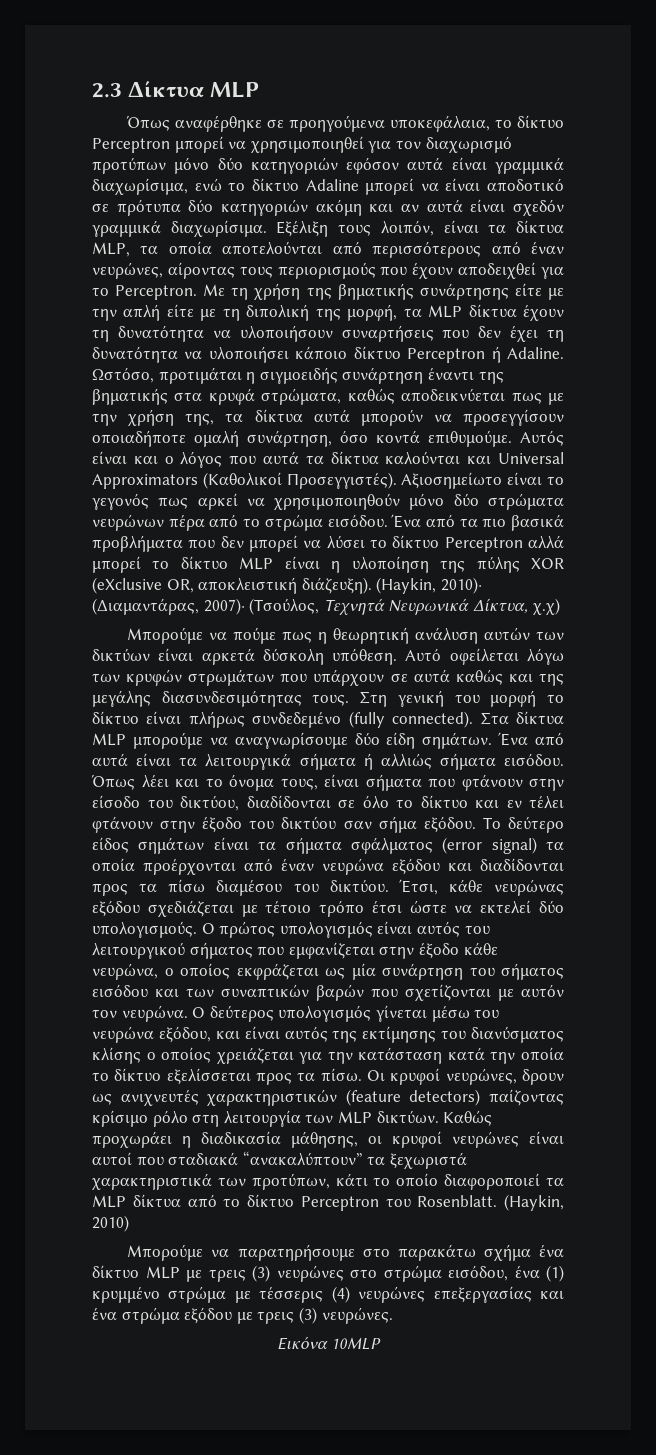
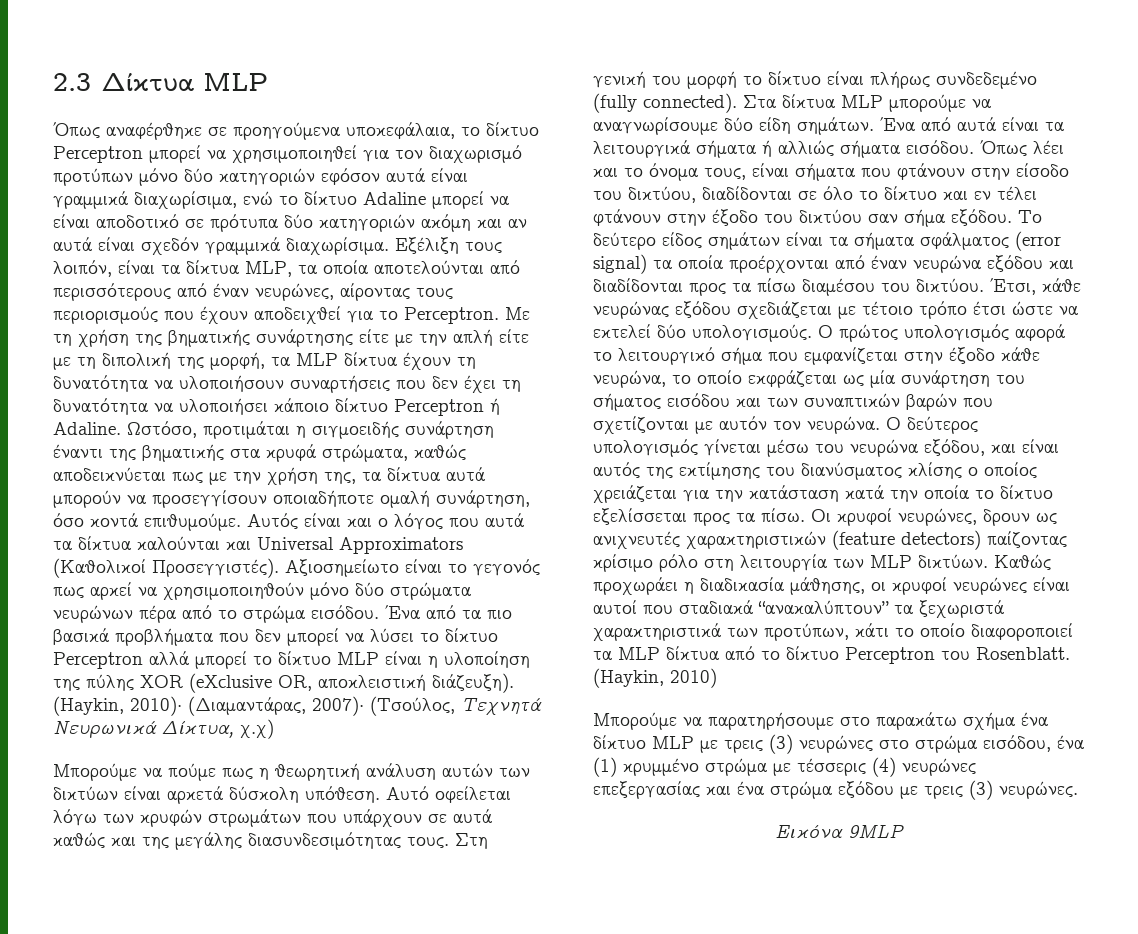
- Ο πρώτος υπολογισμός είναι αυτός του λειτουργικού σήματος που εμφανίζεται στην έξοδο κάθε νευρώνα, ο οποίος εκφράζεται ως μία συνάρτηση του σήματος εισόδου και των συναπτικών βαρών που σχετίζονται με αυτόν τον νευρώνα.
+ Ο πρώτος υπολογισμός αφορά το λειτουργικό σήμα που εμφανίζεται στην έξοδο κάθε νευρώνα, το οποίο εκφράζεται ως μία συνάρτηση του σήματος εισόδου και των συναπτικών βαρών που σχετίζονται με αυτόν τον νευρώνα.
- Εικόνα 10MLP
+ Εικόνα 9MLP

